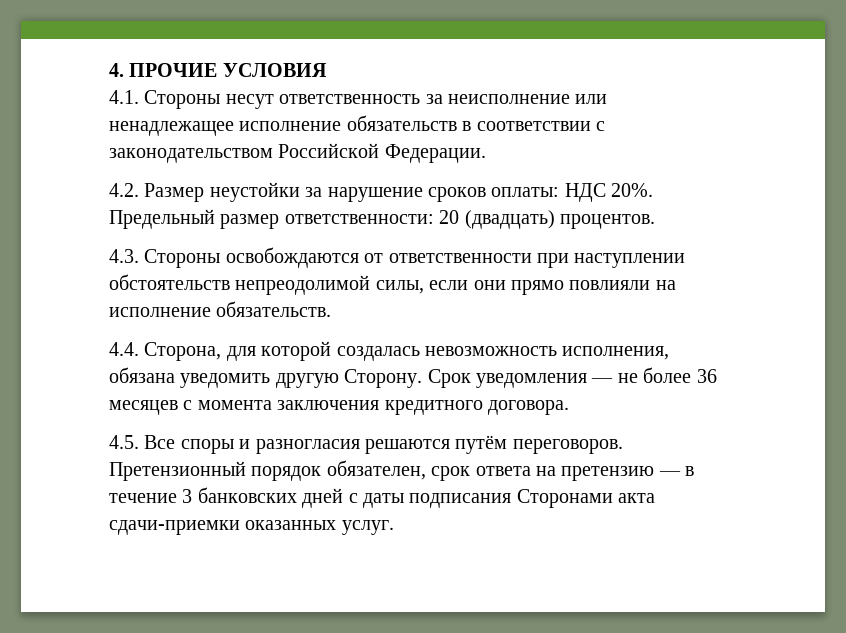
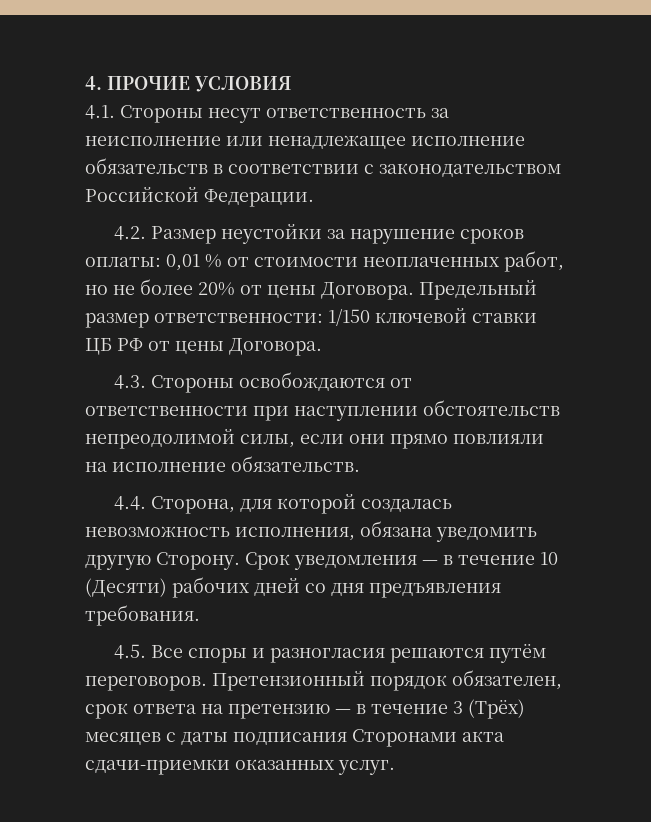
- 4.2. Размер неустойки за нарушение сроков оплаты: НДС 20%. Предельный размер ответственности: 20 (двадцать) процентов.
+ 4.2. Размер неустойки за нарушение сроков оплаты: 0,01 % от стоимости неоплаченных работ, но не более 20% от цены Договора. Предельный размер ответственности: 1/150 ключевой ставки ЦБ РФ от цены Договора.
- Срок уведомления — не более 36 месяцев с момента заключения кредитного договора.
+ Срок уведомления — в течение 10 (Десяти) рабочих дней со дня предъявления требования.
- Претензионный порядок обязателен, срок ответа на претензию — в течение 3 банковских дней с даты подписания Сторонами акта сдачи-приемки оказанных услуг.
+ Претензионный порядок обязателен, срок ответа на претензию — в течение 3 (Трёх) месяцев с даты подписания Сторонами акта сдачи-приемки оказанных услуг.

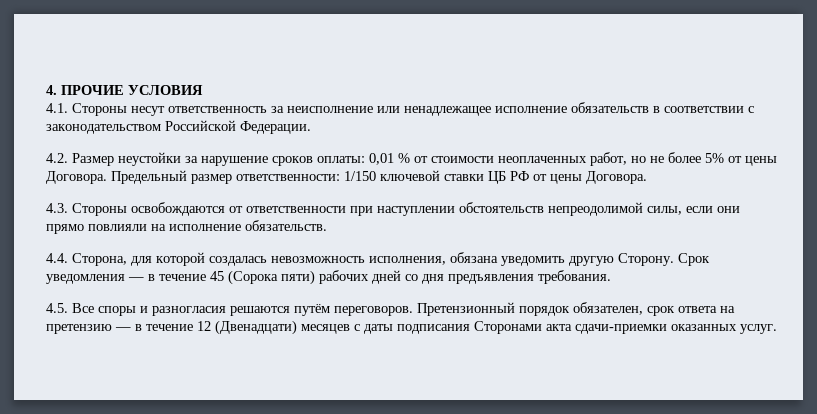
- 4.2. Размер неустойки за нарушение сроков оплаты: 0,01 % от стоимости неоплаченных работ, но не более 20% от цены Договора.
+ 4.2. Размер неустойки за нарушение сроков оплаты: 0,01 % от стоимости неоплаченных работ, но не более 5% от цены Договора.
- Срок уведомления — в течение 10 (Десяти) рабочих дней со дня предъявления требования.
+ Срок уведомления — в течение 45 (Сорока пяти) рабочих дней со дня предъявления требования.
- Претензионный порядок обязателен, срок ответа на претензию — в течение 3 (Трёх) месяцев с даты подписания Сторонами акта сдачи-приемки оказанных услуг.
+ Претензионный порядок обязателен, срок ответа на претензию — в течение 12 (Двенадцати) месяцев с даты подписания Сторонами акта сдачи-приемки оказанных услуг.

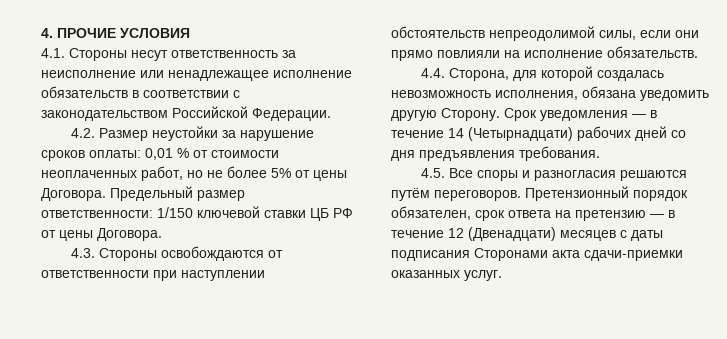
- Срок уведомления — в течение 45 (Сорока пяти) рабочих дней со дня предъявления требования.
+ Срок уведомления — в течение 14 (Четырнадцати) рабочих дней со дня предъявления требования.

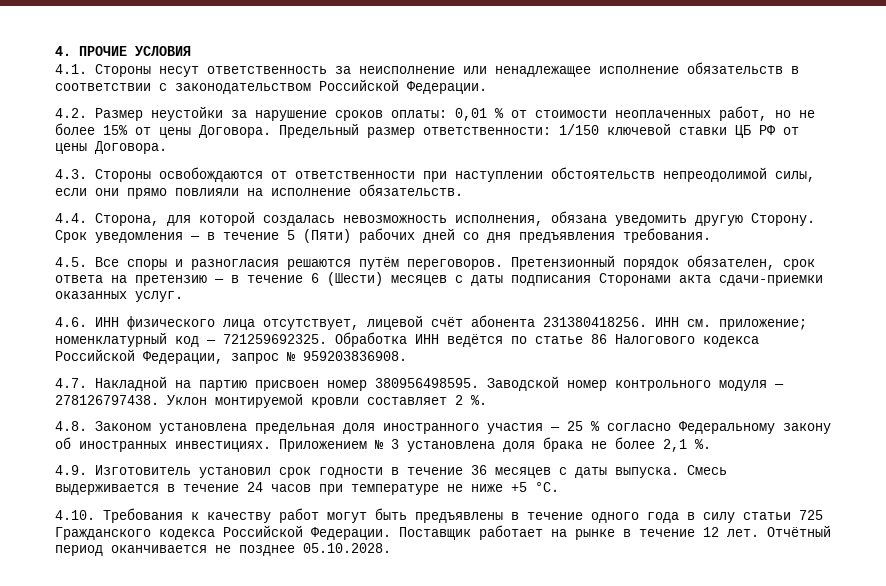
- 4.2. Размер неустойки за нарушение сроков оплаты: 0,01 % от стоимости неоплаченных работ, но не более 5% от цены Договора.
+ 4.2. Размер неустойки за нарушение сроков оплаты: 0,01 % от стоимости неоплаченных работ, но не более 15% от цены Договора.
- Срок уведомления — в течение 14 (Четырнадцати) рабочих дней со дня предъявления требования.
+ Срок уведомления — в течение 5 (Пяти) рабочих дней со дня предъявления требования.
- Претензионный порядок обязателен, срок ответа на претензию — в течение 12 (Двенадцати) месяцев с даты подписания Сторонами акта сдачи-приемки оказанных услуг.
+ Претензионный порядок обязателен, срок ответа на претензию — в течение 6 (Шести) месяцев с даты подписания Сторонами акта сдачи-приемки оказанных услуг.
+ 4.6. ИНН физического лица отсутствует, лицевой счёт абонента 231380418256. ИНН см. приложение; номенклатурный код — 721259692325. Обработка ИНН ведётся по статье 86 Налогового кодекса Российской Федерации, запрос № 959203836908.
+ 4.7. Накладной на партию присвоен номер 380956498595. Заводской номер контрольного модуля — 278126797438. Уклон монтируемой кровли составляет 2 %.
+ 4.8. Законом установлена предельная доля иностранного участия — 25 % согласно Федеральному закону об иностранных инвестициях. Приложением № 3 установлена доля брака не более 2,1 %.
+ 4.9. Изготовитель установил срок годности в течение 36 месяцев с даты выпуска. Смесь выдерживается в течение 24 часов при температуре не ниже +5 °C.
+ 4.10. Требования к качеству работ могут быть предъявлены в течение одного года в силу статьи 725 Гражданского кодекса Российской Федерации. Поставщик работает на рынке в течение 12 лет. Отчётный период оканчивается не позднее 05.10.2028.

